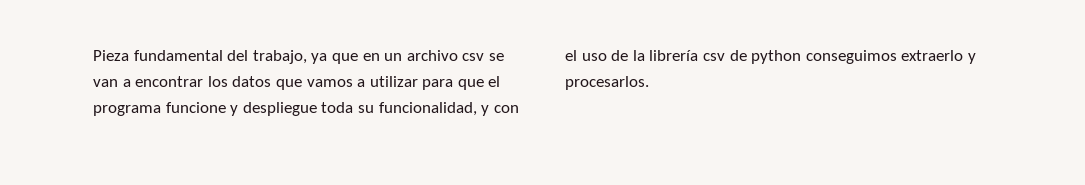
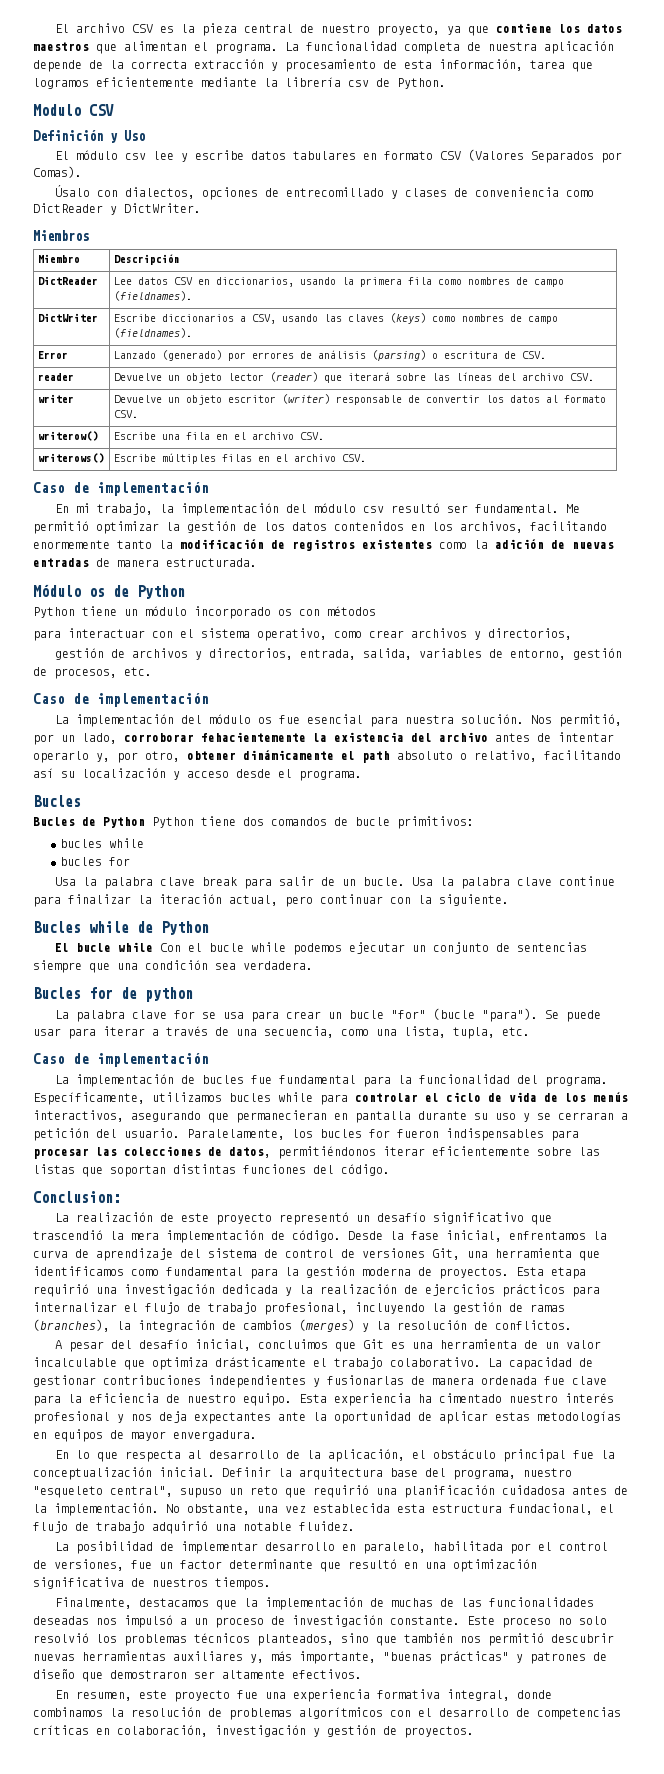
- Pieza fundamental del trabajo, ya que en un archivo csv se van a encontrar los datos que vamos a utilizar para que el programa funcione y despliegue toda su funcionalidad, y con el uso de la librería csv de python conseguimos extraerlo y procesarlos.
+ El archivo CSV es la pieza central de nuestro proyecto, ya que contiene los datos maestros que alimentan el programa. La funcionalidad completa de nuestra aplicación depende de la correcta extracción y procesamiento de esta información, tarea que logramos eficientemente mediante la librería csv de Python.
+ Modulo CSV
+ Definición y Uso
+ El módulo csv lee y escribe datos tabulares en formato CSV (Valores Separados por Comas).
+ Úsalo con dialectos, opciones de entrecomillado y clases de conveniencia como DictReader y DictWriter.
+ Miembros
+ Miembro | Descripción
+ DictReader | Lee datos CSV en diccionarios, usando la primera fila como nombres de campo (fieldnames).
+ DictWriter | Escribe diccionarios a CSV, usando las claves (keys) como nombres de campo (fieldnames).
+ Error | Lanzado (generado) por errores de análisis (parsing) o escritura de CSV.
+ reader | Devuelve un objeto lector (reader) que iterará sobre las líneas del archivo CSV.
+ writer | Devuelve un objeto escritor (writer) responsable de convertir los datos al formato CSV.
+ writerow() | Escribe una fila en el archivo CSV.
+ writerows() | Escribe múltiples filas en el archivo CSV.
+ Caso de implementación
+ En mi trabajo, la implementación del módulo csv resultó ser fundamental. Me permitió optimizar la gestión de los datos contenidos en los archivos, facilitando enormemente tanto la modificación de registros existentes como la adición de nuevas entradas de manera estructurada.
+ Módulo os de Python
+ Python tiene un módulo incorporado os con métodos
+ para interactuar con el sistema operativo, como crear archivos y directorios,
+ gestión de archivos y directorios, entrada, salida, variables de entorno, gestión de procesos, etc.
+ Caso de implementación
+ La implementación del módulo os fue esencial para nuestra solución. Nos permitió, por un lado, corroborar fehacientemente la existencia del archivo antes de intentar operarlo y, por otro, obtener dinámicamente el path absoluto o relativo, facilitando así su localización y acceso desde el programa.
+ Bucles
+ Bucles de Python Python tiene dos comandos de bucle primitivos:
+ bucles while
+ bucles for
+ Usa la palabra clave break para salir de un bucle. Usa la palabra clave continue para finalizar la iteración actual, pero continuar con la siguiente.
+ Bucles while de Python
+ El bucle while Con el bucle while podemos ejecutar un conjunto de sentencias siempre que una condición sea verdadera.
+ Bucles for de python
+ La palabra clave for se usa para crear un bucle "for" (bucle "para"). Se puede usar para iterar a través de una secuencia, como una lista, tupla, etc.
+ Caso de implementación
+ La implementación de bucles fue fundamental para la funcionalidad del programa. Específicamente, utilizamos bucles while para controlar el ciclo de vida de los menús interactivos, asegurando que permanecieran en pantalla durante su uso y se cerraran a petición del usuario. Paralelamente, los bucles for fueron indispensables para procesar las colecciones de datos, permitiéndonos iterar eficientemente sobre las listas que soportan distintas funciones del código.
+ Conclusion:
+ La realización de este proyecto representó un desafío significativo que trascendió la mera implementación de código. Desde la fase inicial, enfrentamos la curva de aprendizaje del sistema de control de versiones Git, una herramienta que identificamos como fundamental para la gestión moderna de proyectos. Esta etapa requirió una investigación dedicada y la realización de ejercicios prácticos para internalizar el flujo de trabajo profesional, incluyendo la gestión de ramas (branches), la integración de cambios (merges) y la resolución de conflictos.
+ A pesar del desafío inicial, concluimos que Git es una herramienta de un valor incalculable que optimiza drásticamente el trabajo colaborativo. La capacidad de gestionar contribuciones independientes y fusionarlas de manera ordenada fue clave para la eficiencia de nuestro equipo. Esta experiencia ha cimentado nuestro interés profesional y nos deja expectantes ante la oportunidad de aplicar estas metodologías en equipos de mayor envergadura.
+ En lo que respecta al desarrollo de la aplicación, el obstáculo principal fue la conceptualización inicial. Definir la arquitectura base del programa, nuestro "esqueleto central", supuso un reto que requirió una planificación cuidadosa antes de la implementación. No obstante, una vez establecida esta estructura fundacional, el flujo de trabajo adquirió una notable fluidez.
+ La posibilidad de implementar desarrollo en paralelo, habilitada por el control de versiones, fue un factor determinante que resultó en una optimización significativa de nuestros tiempos.
+ Finalmente, destacamos que la implementación de muchas de las funcionalidades deseadas nos impulsó a un proceso de investigación constante. Este proceso no solo resolvió los problemas técnicos planteados, sino que también nos permitió descubrir nuevas herramientas auxiliares y, más importante, "buenas prácticas" y patrones de diseño que demostraron ser altamente efectivos.
+ En resumen, este proyecto fue una experiencia formativa integral, donde combinamos la resolución de problemas algorítmicos con el desarrollo de competencias críticas en colaboración, investigación y gestión de proyectos.

